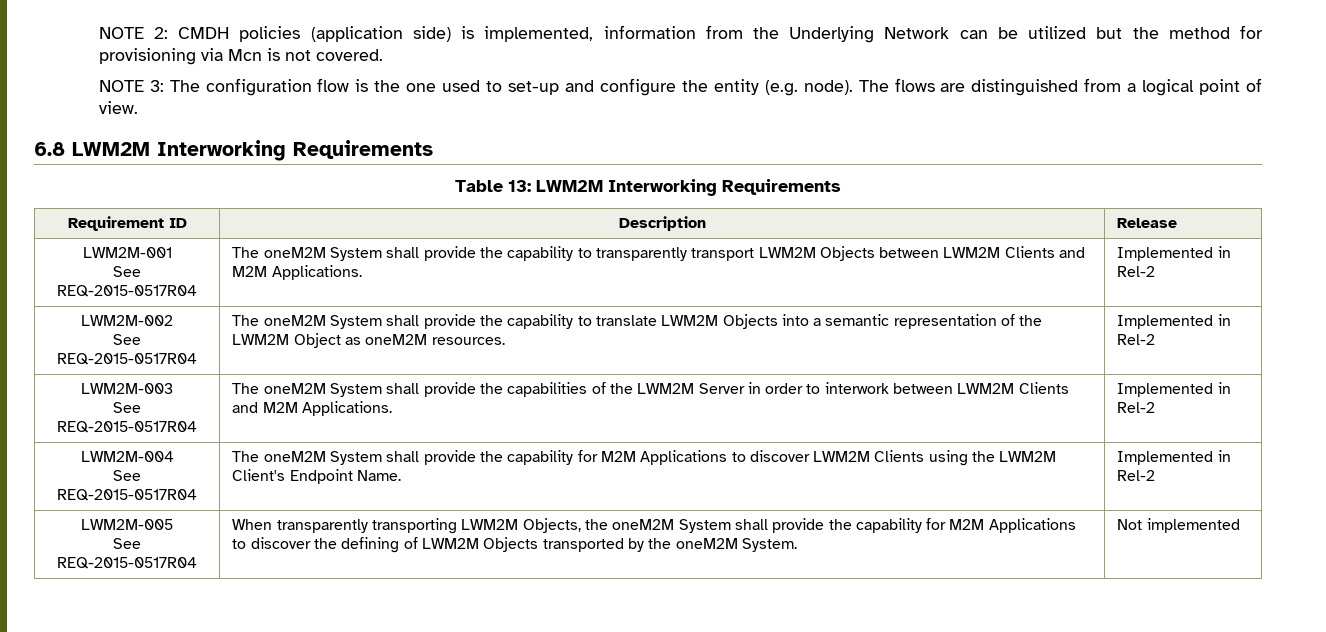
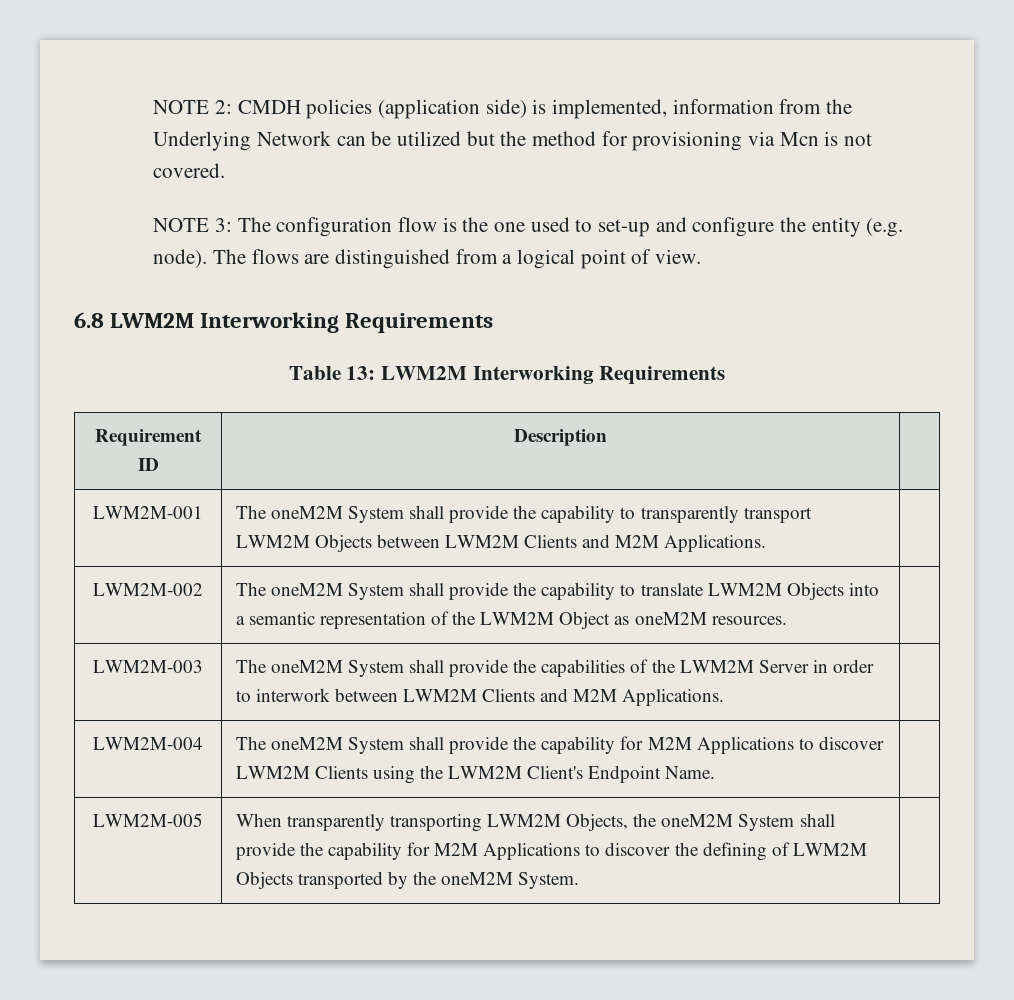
- Requirement ID | Description | Release
+ Requirement ID | Description |
- LWM2M-001
- See REQ-2015-0517R04 | The oneM2M System shall provide the capability to transparently transport LWM2M Objects between LWM2M Clients and M2M Applications. | Implemented in Rel-2
+ LWM2M-001 | The oneM2M System shall provide the capability to transparently transport LWM2M Objects between LWM2M Clients and M2M Applications. |
- LWM2M-002
- See REQ-2015-0517R04 | The oneM2M System shall provide the capability to translate LWM2M Objects into a semantic representation of the LWM2M Object as oneM2M resources. | Implemented in Rel-2
+ LWM2M-002 | The oneM2M System shall provide the capability to translate LWM2M Objects into a semantic representation of the LWM2M Object as oneM2M resources. |
- LWM2M-003
- See REQ-2015-0517R04 | The oneM2M System shall provide the capabilities of the LWM2M Server in order to interwork between LWM2M Clients and M2M Applications. | Implemented in Rel-2
+ LWM2M-003 | The oneM2M System shall provide the capabilities of the LWM2M Server in order to interwork between LWM2M Clients and M2M Applications. |
- LWM2M-004
- See REQ-2015-0517R04 | The oneM2M System shall provide the capability for M2M Applications to discover LWM2M Clients using the LWM2M Client's Endpoint Name. | Implemented in Rel-2
+ LWM2M-004 | The oneM2M System shall provide the capability for M2M Applications to discover LWM2M Clients using the LWM2M Client's Endpoint Name. |
- LWM2M-005
- See REQ-2015-0517R04 | When transparently transporting LWM2M Objects, the oneM2M System shall provide the capability for M2M Applications to discover the defining of LWM2M Objects transported by the oneM2M System. | Not implemented
+ LWM2M-005 | When transparently transporting LWM2M Objects, the oneM2M System shall provide the capability for M2M Applications to discover the defining of LWM2M Objects transported by the oneM2M System. |

